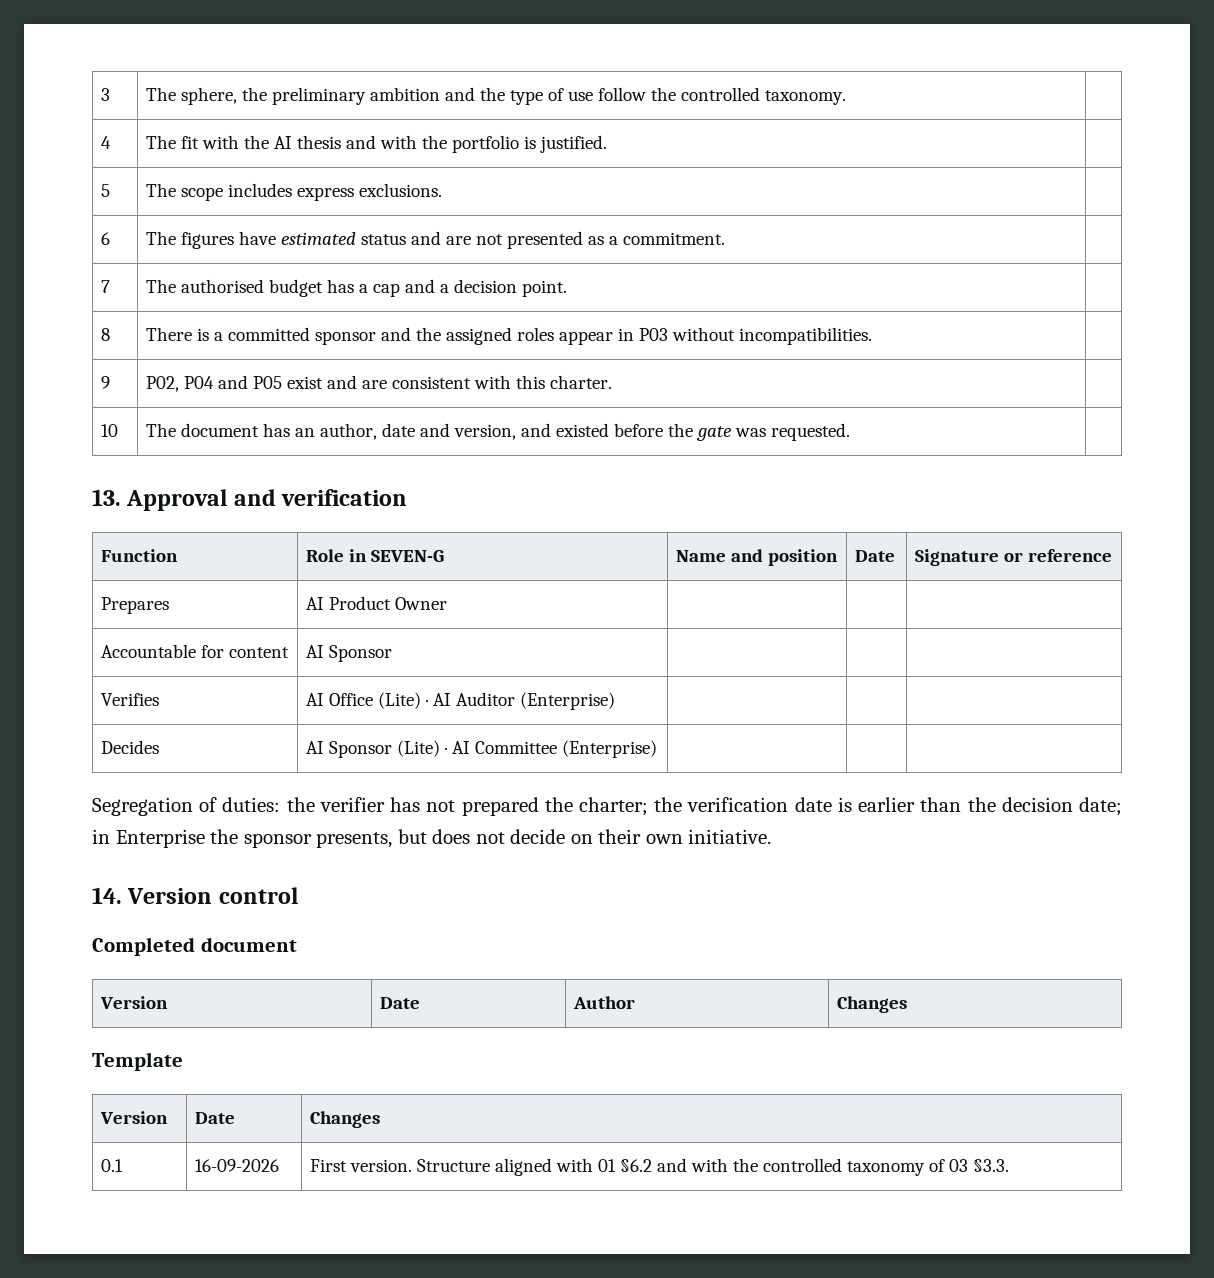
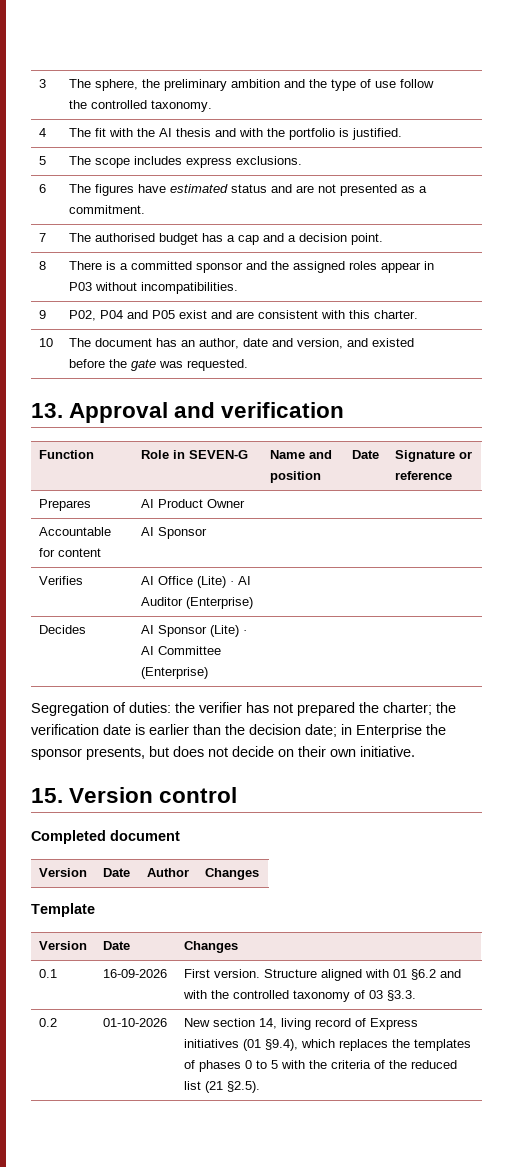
- 14. Version control
+ 15. Version control
+ 0.2 | 01-10-2026 | New section 14, living record of Express initiatives (01 §9.4), which replaces the templates of phases 0 to 5 with the criteria of the reduced list (21 §2.5).

